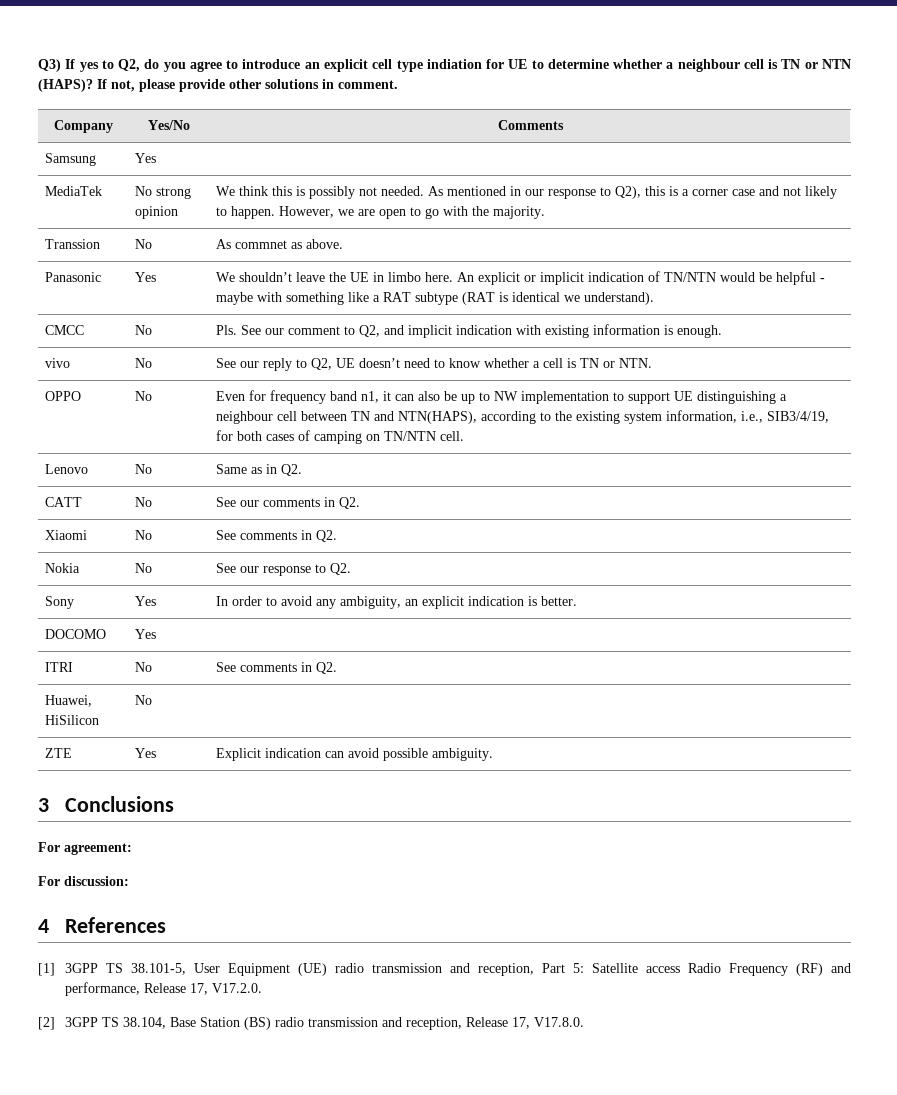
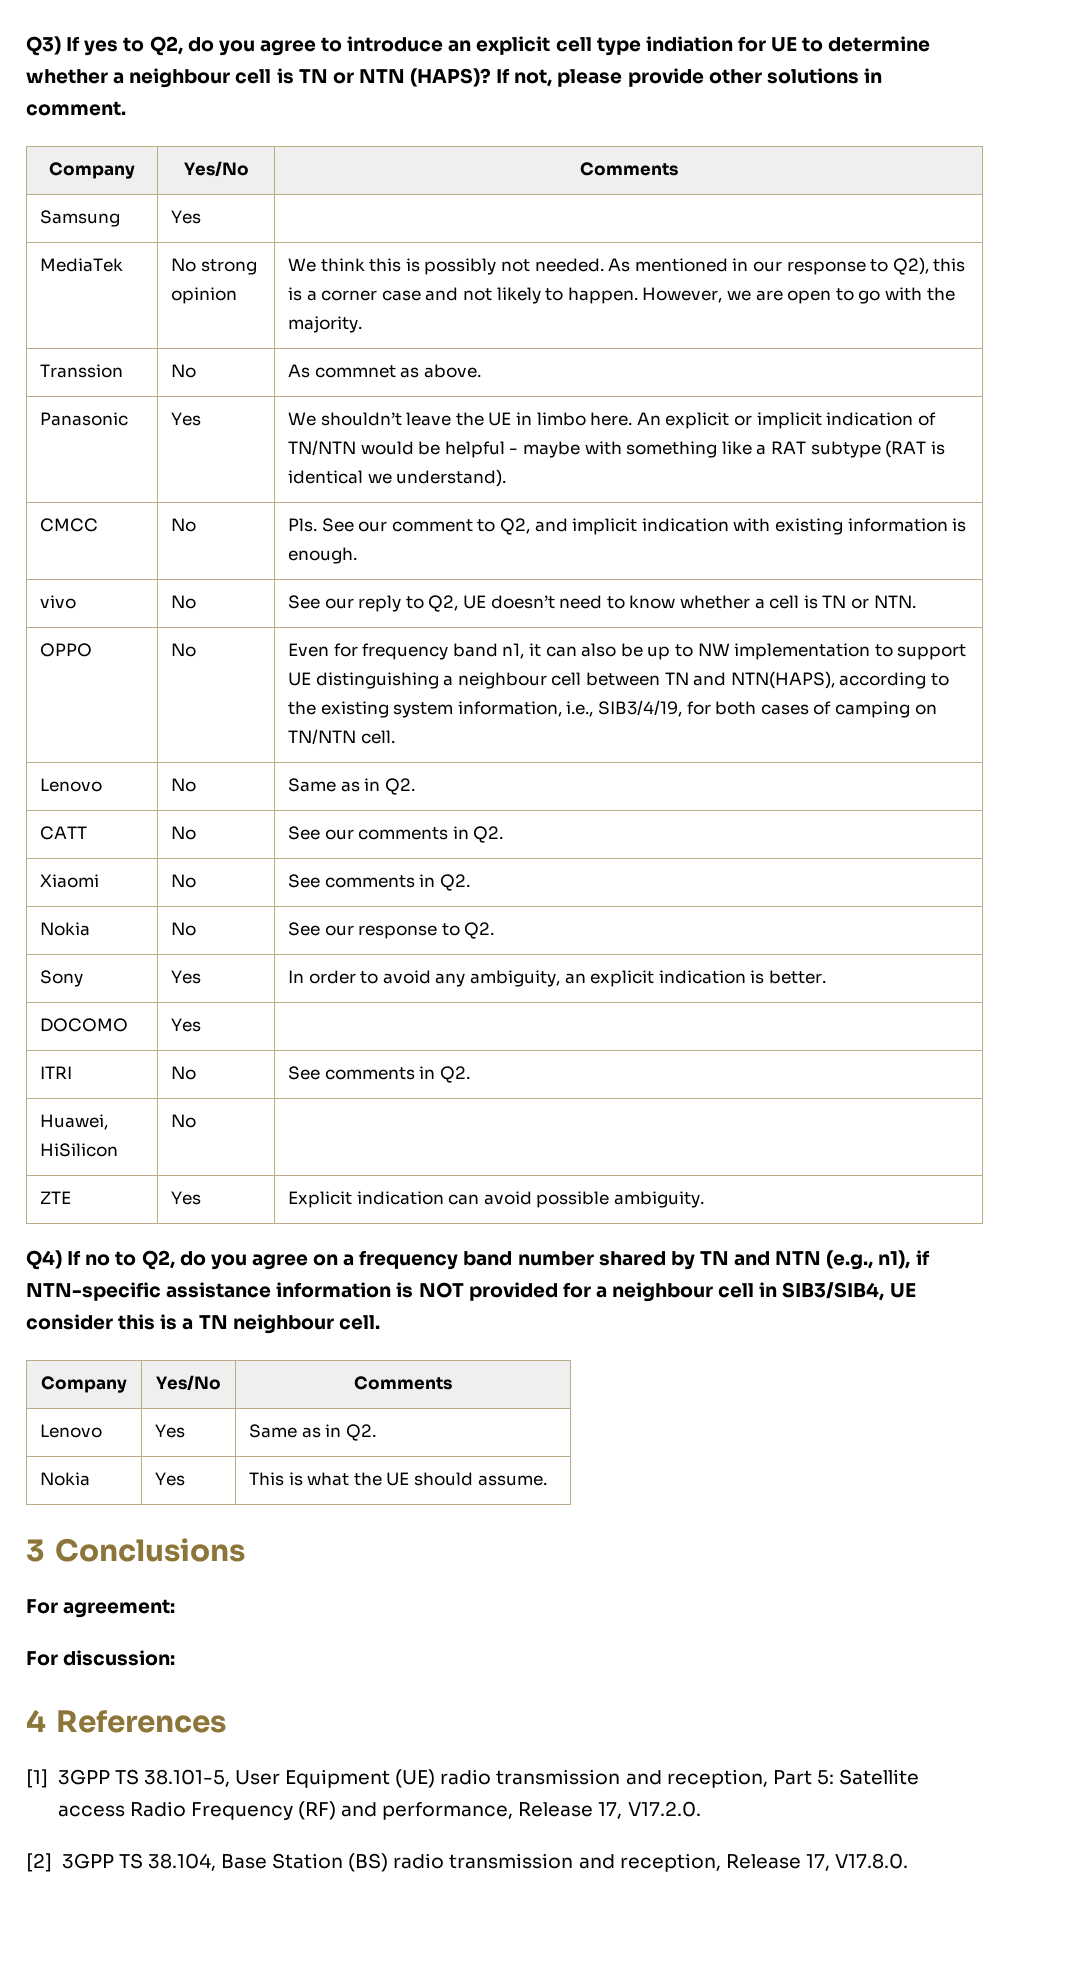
+ Q4) If no to Q2, do you agree on a frequency band number shared by TN and NTN (e.g., n1), if NTN-specific assistance information is NOT provided for a neighbour cell in SIB3/SIB4, UE consider this is a TN neighbour cell.
+ Company | Yes/No | Comments
+ Lenovo | Yes | Same as in Q2.
+ Nokia | Yes | This is what the UE should assume.

